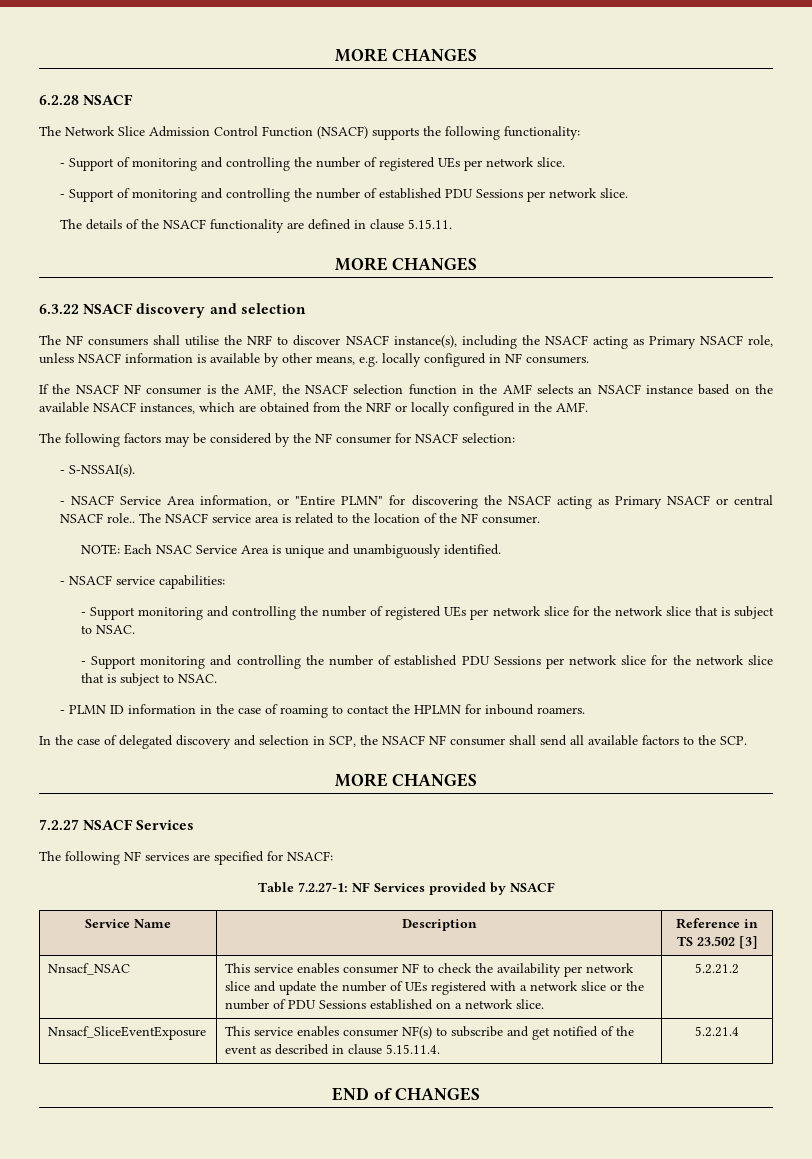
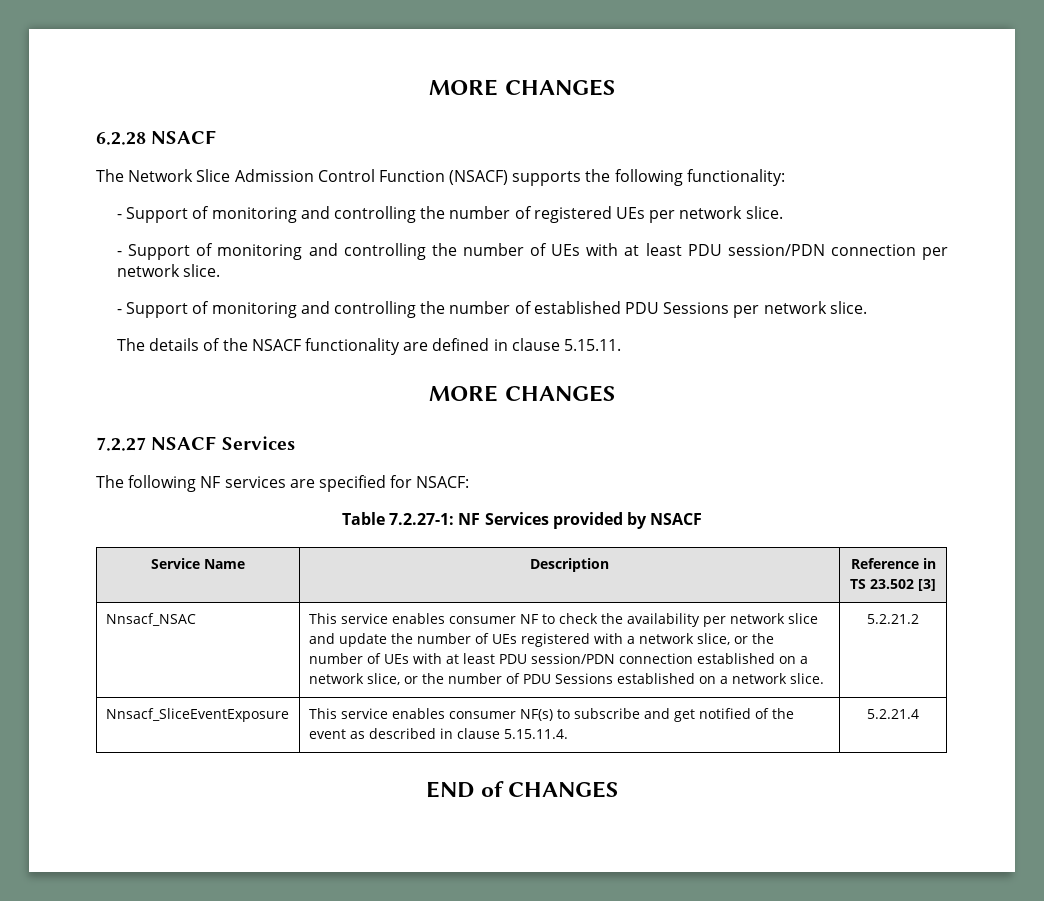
+ - Support of monitoring and controlling the number of UEs with at least PDU session/PDN connection per network slice.
- 6.3.22 NSACF discovery and selection
- The NF consumers shall utilise the NRF to discover NSACF instance(s), including the NSACF acting as Primary NSACF role, unless NSACF information is available by other means, e.g. locally configured in NF consumers.
- If the NSACF NF consumer is the AMF, the NSACF selection function in the AMF selects an NSACF instance based on the available NSACF instances, which are obtained from the NRF or locally configured in the AMF.
- The following factors may be considered by the NF consumer for NSACF selection:
- - S-NSSAI(s).
- - NSACF Service Area information, or "Entire PLMN" for discovering the NSACF acting as Primary NSACF or central NSACF role.. The NSACF service area is related to the location of the NF consumer.
- NOTE: Each NSAC Service Area is unique and unambiguously identified.
- - NSACF service capabilities:
- - Support monitoring and controlling the number of registered UEs per network slice for the network slice that is subject to NSAC.
- - Support monitoring and controlling the number of established PDU Sessions per network slice for the network slice that is subject to NSAC.
- - PLMN ID information in the case of roaming to contact the HPLMN for inbound roamers.
- In the case of delegated discovery and selection in SCP, the NSACF NF consumer shall send all available factors to the SCP.
- MORE CHANGES
- This service enables consumer NF to check the availability per network slice and update the number of UEs registered with a network slice or the number of PDU Sessions established on a network slice.
+ This service enables consumer NF to check the availability per network slice and update the number of UEs registered with a network slice, or the number of UEs with at least PDU session/PDN connection established on a network slice, or the number of PDU Sessions established on a network slice.

